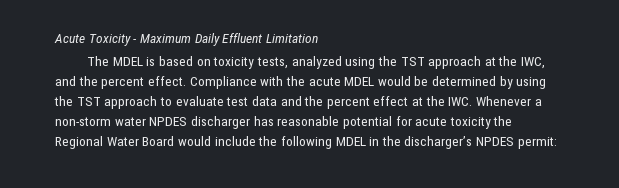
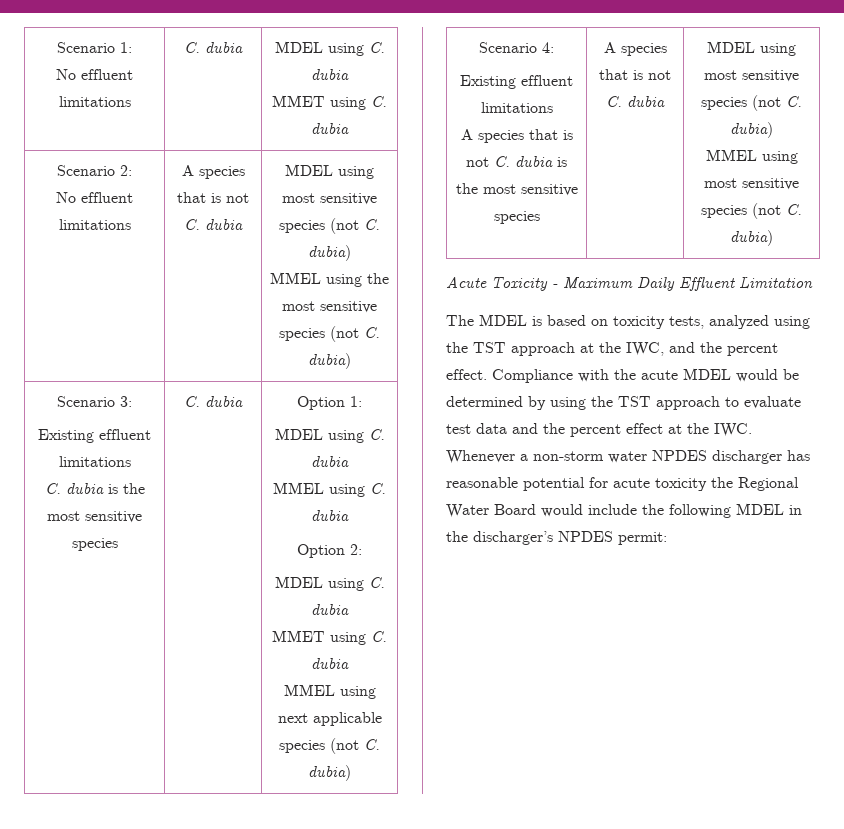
+ Scenario 1:
+ No effluent limitations | C. dubia | MDEL using C. dubia
+ MMET using C. dubia
+ Scenario 2:
+ No effluent limitations | A species that is not C. dubia | MDEL using most sensitive species (not C. dubia)
+ MMEL using the most sensitive species (not C. dubia)
+ Scenario 3:
+ Existing effluent limitations
+ C. dubia is the most sensitive species | C. dubia | Option 1:
+ MDEL using C. dubia
+ MMEL using C. dubia
+ Option 2:
+ MDEL using C. dubia
+ MMET using C. dubia
+ MMEL using next applicable species (not C. dubia)
+ Scenario 4:
+ Existing effluent limitations
+ A species that is not C. dubia is the most sensitive species | A species that is not C. dubia | MDEL using most sensitive species (not C. dubia)
+ MMEL using most sensitive species (not C. dubia)

